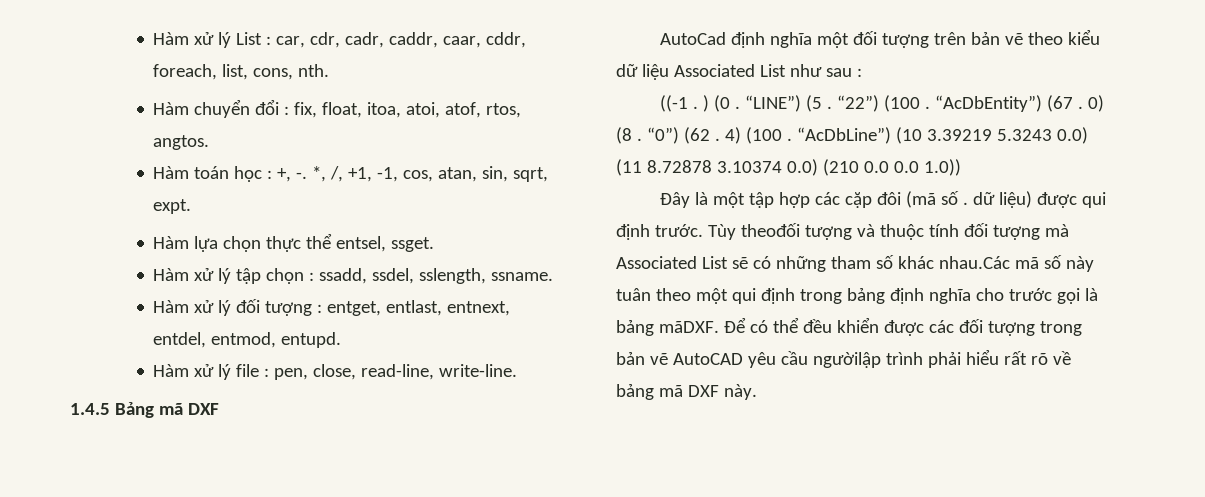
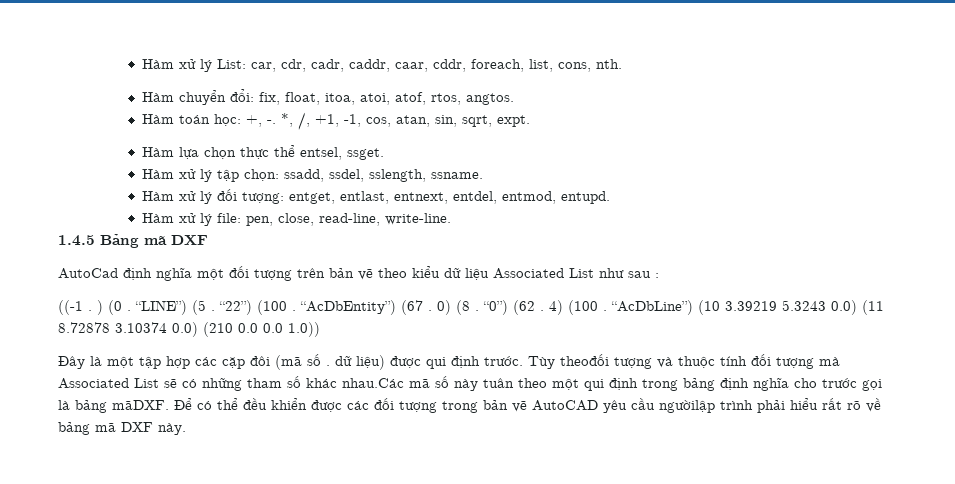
- Hàm xử lý List : car, cdr, cadr, caddr, caar, cddr, foreach, list, cons, nth.
+ Hàm xử lý List: car, cdr, cadr, caddr, caar, cddr, foreach, list, cons, nth.
- Hàm chuyển đổi : fix, float, itoa, atoi, atof, rtos, angtos.
+ Hàm chuyển đổi: fix, float, itoa, atoi, atof, rtos, angtos.
- Hàm toán học : +, -.
+ Hàm toán học: +, -.
- Hàm xử lý tập chọn : ssadd, ssdel, sslength, ssname.
+ Hàm xử lý tập chọn: ssadd, ssdel, sslength, ssname.
- Hàm xử lý đối tượng : entget, entlast, entnext, entdel, entmod, entupd.
+ Hàm xử lý đối tượng: entget, entlast, entnext, entdel, entmod, entupd.
- Hàm xử lý file : pen, close, read-line, write-line.
+ Hàm xử lý file: pen, close, read-line, write-line.

